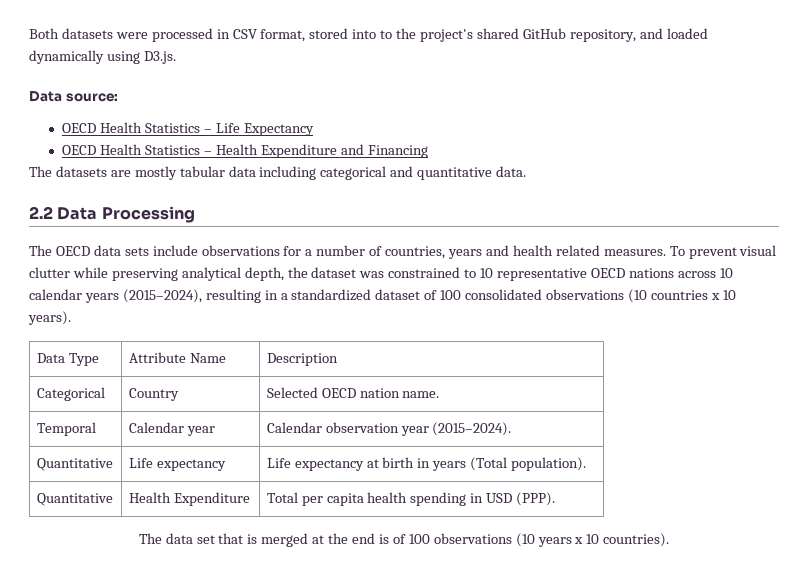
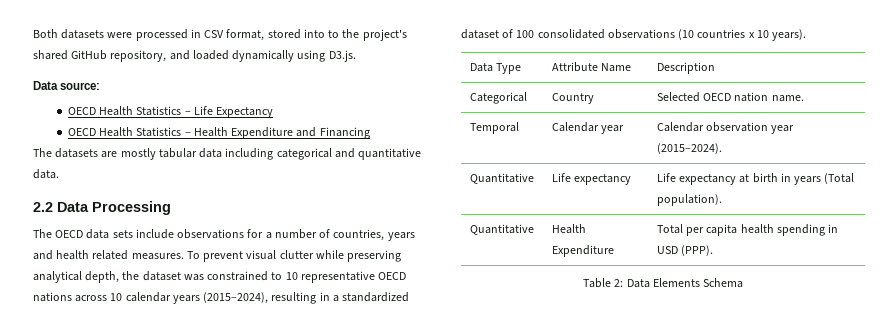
- The data set that is merged at the end is of 100 observations (10 years x 10 countries).
+ Table 2: Data Elements Schema

